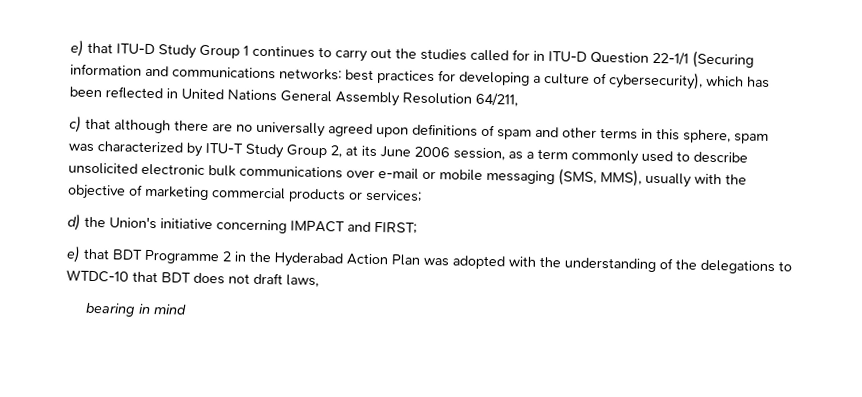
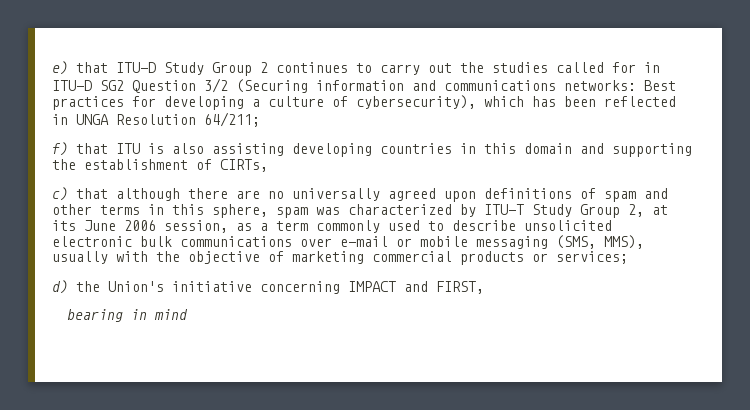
- e) that ITU-D Study Group 1 continues to carry out the studies called for in ITU-D Question 22-1/1 (Securing information and communications networks: best practices for developing a culture of cybersecurity), which has been reflected in United Nations General Assembly Resolution 64/211,
+ e) that ITU-D Study Group 2 continues to carry out the studies called for in ITU-D SG2 Question 3/2 (Securing information and communications networks: Best practices for developing a culture of cybersecurity), which has been reflected in UNGA Resolution 64/211;
+ f) that ITU is also assisting developing countries in this domain and supporting the establishment of CIRTs,
- d) the Union's initiative concerning IMPACT and FIRST;
- e) that BDT Programme 2 in the Hyderabad Action Plan was adopted with the understanding of the delegations to WTDC-10 that BDT does not draft laws,
+ d) the Union's initiative concerning IMPACT and FIRST,

